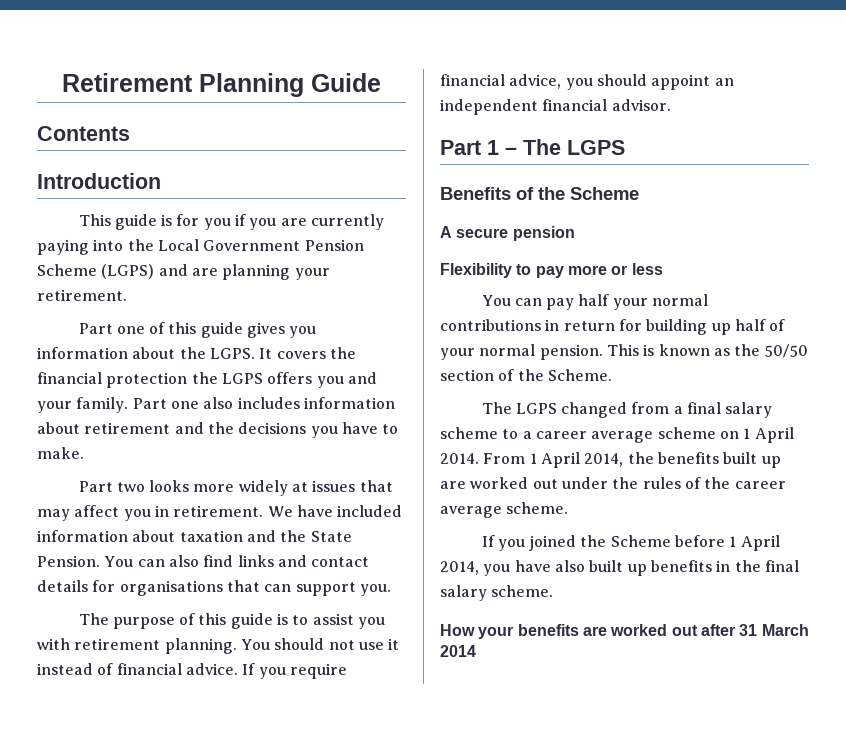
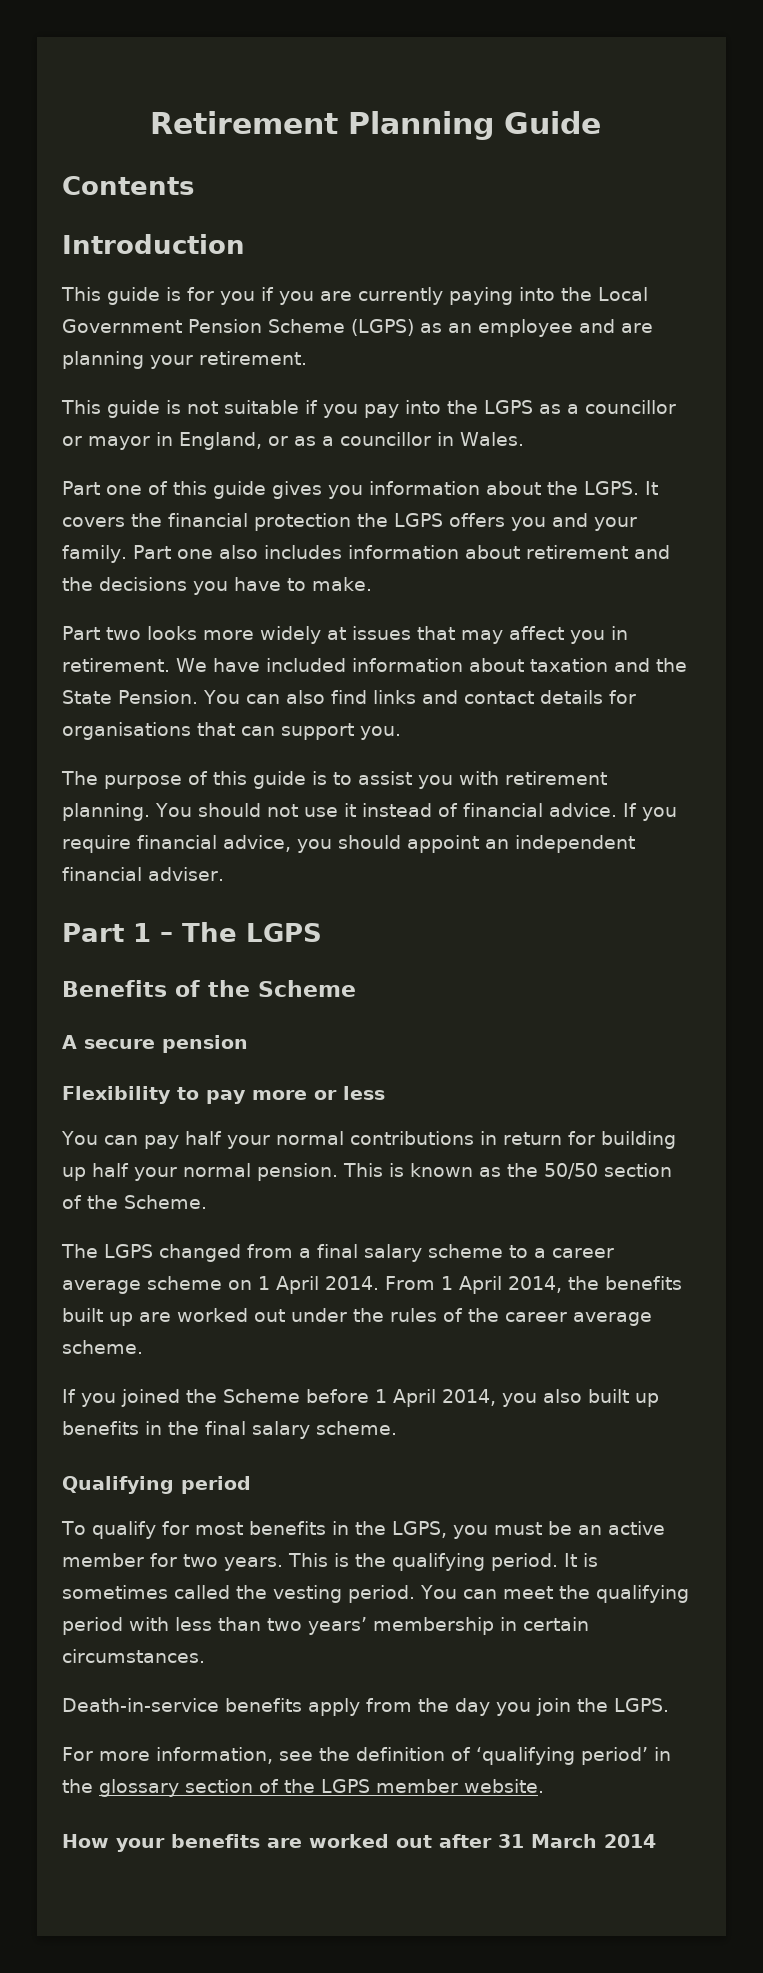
- This guide is for you if you are currently paying into the Local Government Pension Scheme (LGPS) and are planning your retirement.
+ This guide is for you if you are currently paying into the Local Government Pension Scheme (LGPS) as an employee and are planning your retirement.
+ This guide is not suitable if you pay into the LGPS as a councillor or mayor in England, or as a councillor in Wales.
- If you require financial advice, you should appoint an independent financial advisor.
+ If you require financial advice, you should appoint an independent financial adviser.
- You can pay half your normal contributions in return for building up half of your normal pension.
+ You can pay half your normal contributions in return for building up half your normal pension.
- If you joined the Scheme before 1 April 2014, you have also built up benefits in the final salary scheme.
+ If you joined the Scheme before 1 April 2014, you also built up benefits in the final salary scheme.
+ Qualifying period
+ To qualify for most benefits in the LGPS, you must be an active member for two years. This is the qualifying period. It is sometimes called the vesting period. You can meet the qualifying period with less than two years’ membership in certain circumstances.
+ Death-in-service benefits apply from the day you join the LGPS.
+ For more information, see the definition of ‘qualifying period’ in the glossary section of the LGPS member website.

